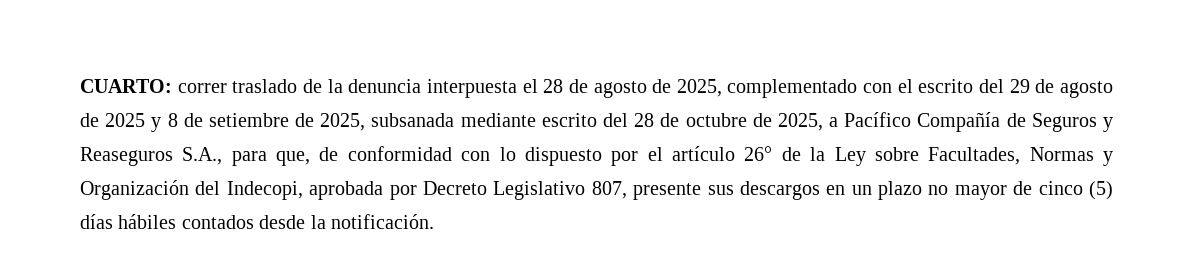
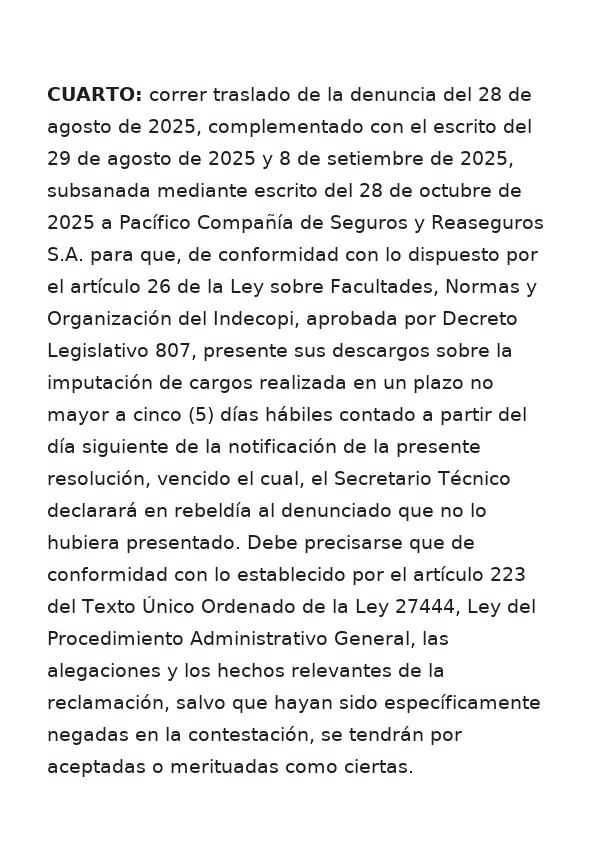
- correr traslado de la denuncia interpuesta el 28 de agosto de 2025, complementado con el escrito del 29 de agosto de 2025 y 8 de setiembre de 2025, subsanada mediante escrito del 28 de octubre de 2025, a Pacífico Compañía de Seguros y Reaseguros S.A., para que, de conformidad con lo dispuesto por el artículo 26° de la Ley sobre Facultades, Normas y Organización del Indecopi, aprobada por Decreto Legislativo 807, presente sus descargos en un plazo no mayor de cinco (5) días hábiles contados desde la notificación.
+ correr traslado de la denuncia del 28 de agosto de 2025, complementado con el escrito del 29 de agosto de 2025 y 8 de setiembre de 2025, subsanada mediante escrito del 28 de octubre de 2025 a Pacífico Compañía de Seguros y Reaseguros S.A. para que, de conformidad con lo dispuesto por el artículo 26 de la Ley sobre Facultades, Normas y Organización del Indecopi, aprobada por Decreto Legislativo 807, presente sus descargos sobre la imputación de cargos realizada en un plazo no mayor a cinco (5) días hábiles contado a partir del día siguiente de la notificación de la presente resolución, vencido el cual, el Secretario Técnico declarará en rebeldía al denunciado que no lo hubiera presentado. Debe precisarse que de conformidad con lo establecido por el artículo 223 del Texto Único Ordenado de la Ley 27444, Ley del Procedimiento Administrativo General, las alegaciones y los hechos relevantes de la reclamación, salvo que hayan sido específicamente negadas en la contestación, se tendrán por aceptadas o merituadas como ciertas.

